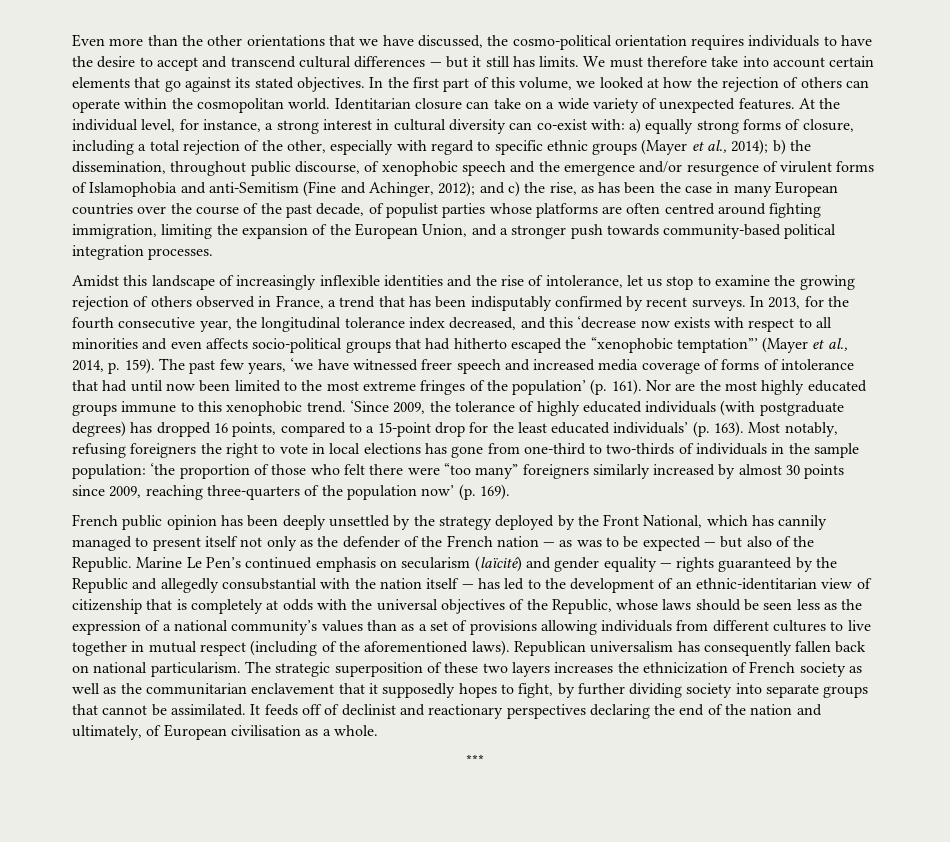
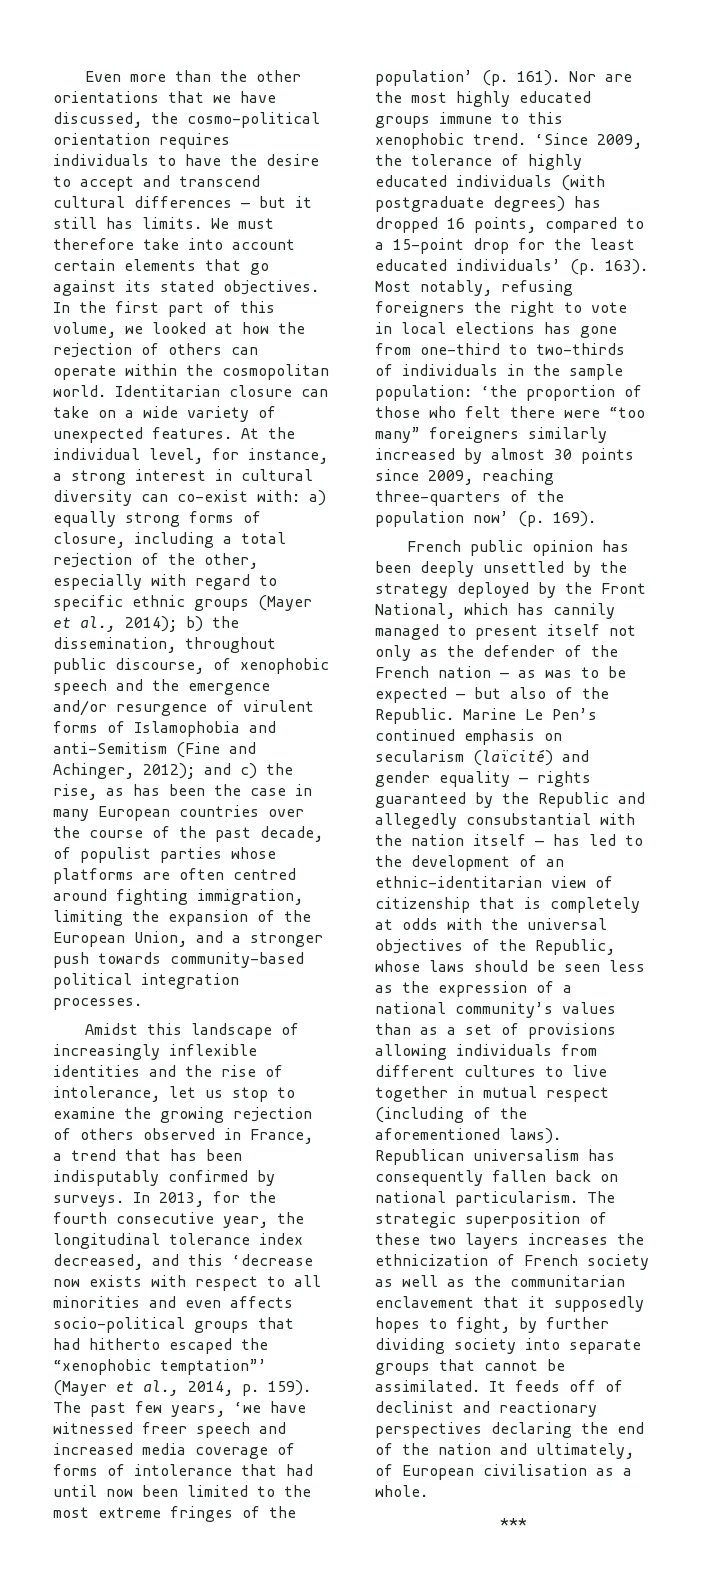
- Amidst this landscape of increasingly inflexible identities and the rise of intolerance, let us stop to examine the growing rejection of others observed in France, a trend that has been indisputably confirmed by recent surveys.
+ Amidst this landscape of increasingly inflexible identities and the rise of intolerance, let us stop to examine the growing rejection of others observed in France, a trend that has been indisputably confirmed by surveys.

